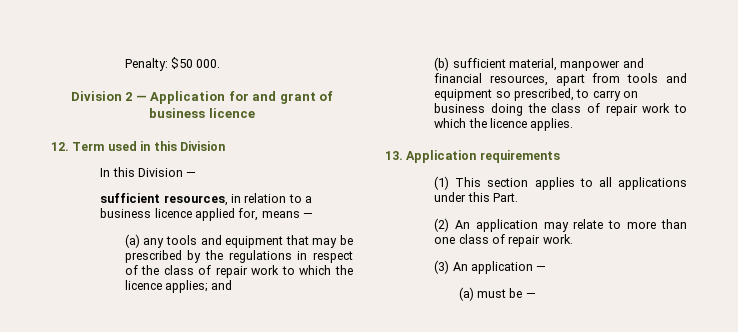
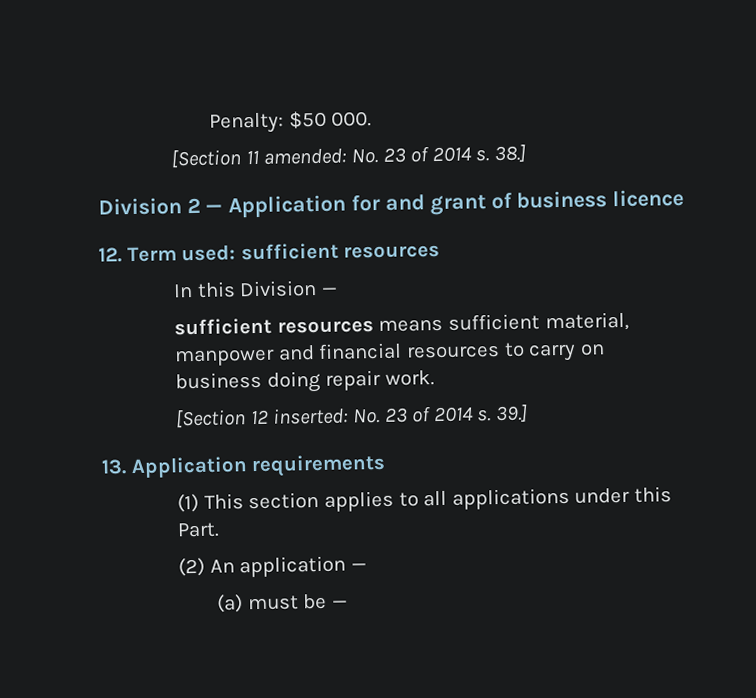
+ [Section 11 amended: No. 23 of 2014 s. 38.]
- 12. Term used in this Division
+ 12. Term used: sufficient resources
- sufficient resources, in relation to a business licence applied for, means —
- (a) any tools and equipment that may be prescribed by the regulations in respect of the class of repair work to which the licence applies; and
- (b) sufficient material, manpower and financial resources, apart from tools and equipment so prescribed, to carry on business doing the class of repair work to which the licence applies.
+ sufficient resources means sufficient material, manpower and financial resources to carry on business doing repair work.
+ [Section 12 inserted: No. 23 of 2014 s. 39.]
- (2) An application may relate to more than one class of repair work.
- (3) An application —
+ (2) An application —

